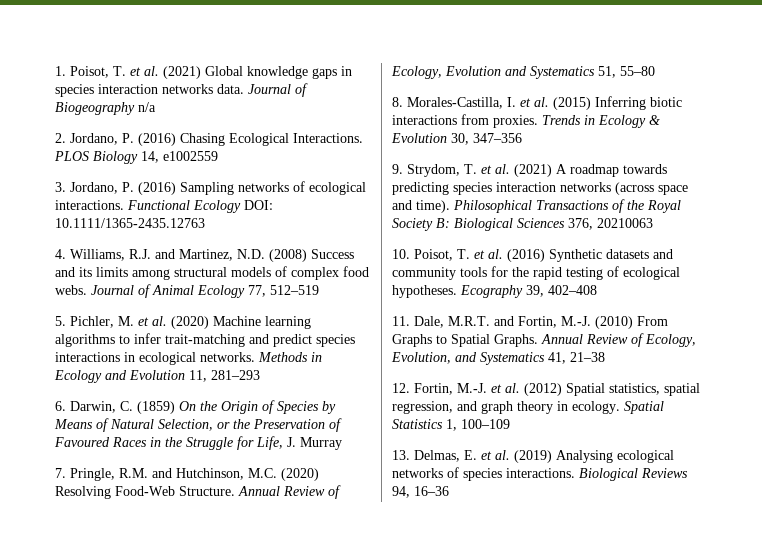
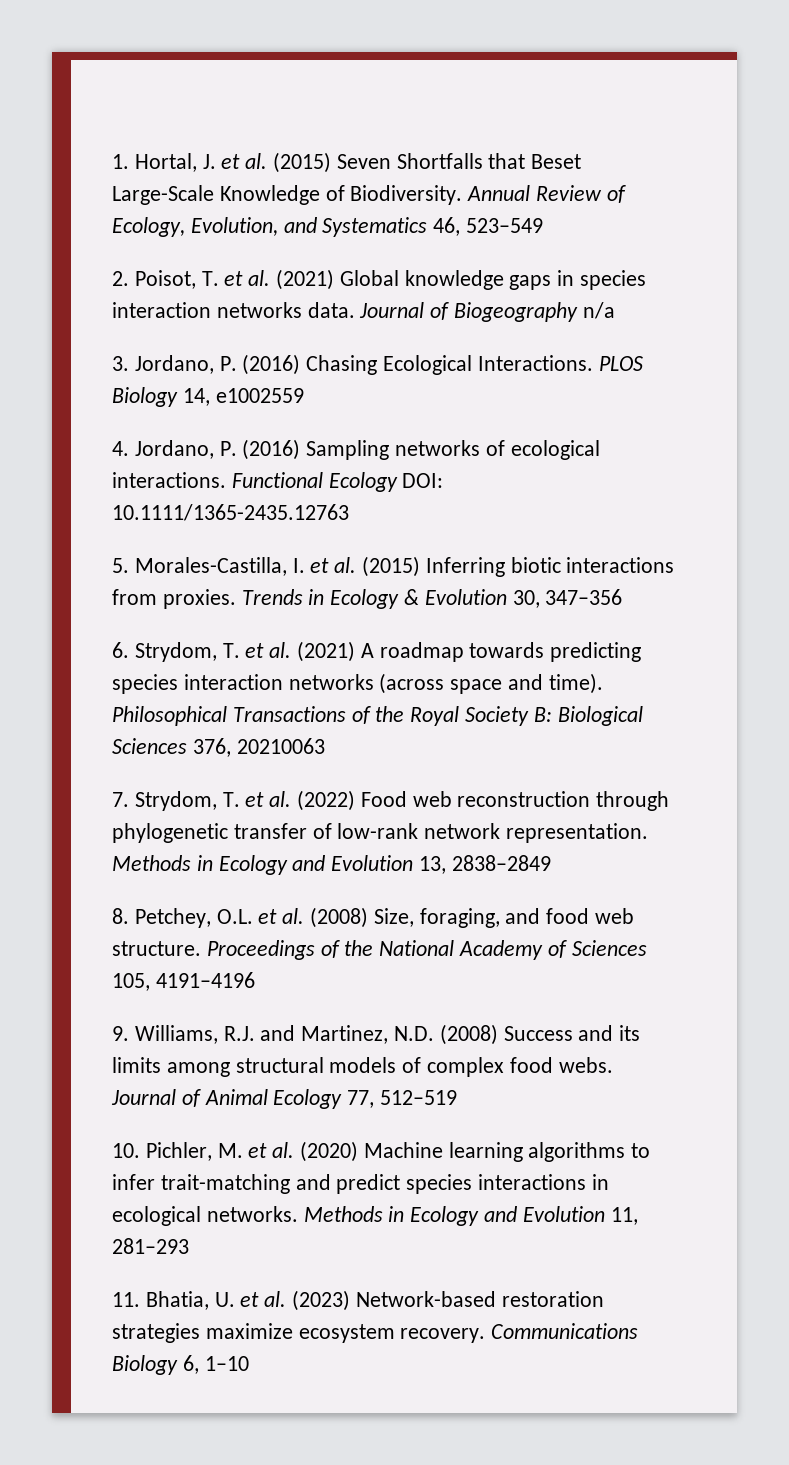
- 1. Poisot, T. et al. (2021) Global knowledge gaps in species interaction networks data.
+ 1. Hortal, J. et al. (2015) Seven Shortfalls that Beset Large-Scale Knowledge of Biodiversity. Annual Review of Ecology, Evolution, and Systematics 46, 523–549
+ 2. Poisot, T. et al. (2021) Global knowledge gaps in species interaction networks data.
- 2. Jordano, P. (2016) Chasing Ecological Interactions.
+ 3. Jordano, P. (2016) Chasing Ecological Interactions.
- 3. Jordano, P. (2016) Sampling networks of ecological interactions.
+ 4. Jordano, P. (2016) Sampling networks of ecological interactions.
- 4. Williams, R.J. and Martinez, N.D. (2008) Success and its limits among structural models of complex food webs. Journal of Animal Ecology 77, 512–519
- 5. Pichler, M. et al. (2020) Machine learning algorithms to infer trait-matching and predict species interactions in ecological networks. Methods in Ecology and Evolution 11, 281–293
- 6. Darwin, C. (1859) On the Origin of Species by Means of Natural Selection, or the Preservation of Favoured Races in the Struggle for Life, J. Murray
- 7. Pringle, R.M. and Hutchinson, M.C. (2020) Resolving Food-Web Structure. Annual Review of Ecology, Evolution and Systematics 51, 55–80
- 8. Morales-Castilla, I. et al. (2015) Inferring biotic interactions from proxies.
+ 5. Morales-Castilla, I. et al. (2015) Inferring biotic interactions from proxies.
- 9. Strydom, T. et al. (2021) A roadmap towards predicting species interaction networks (across space and time).
+ 6. Strydom, T. et al. (2021) A roadmap towards predicting species interaction networks (across space and time).
- 10. Poisot, T. et al. (2016) Synthetic datasets and community tools for the rapid testing of ecological hypotheses. Ecography 39, 402–408
- 11. Dale, M.R.T. and Fortin, M.-J. (2010) From Graphs to Spatial Graphs. Annual Review of Ecology, Evolution, and Systematics 41, 21–38
- 12. Fortin, M.-J. et al. (2012) Spatial statistics, spatial regression, and graph theory in ecology. Spatial Statistics 1, 100–109
- 13. Delmas, E. et al. (2019) Analysing ecological networks of species interactions. Biological Reviews 94, 16–36
+ 7. Strydom, T. et al. (2022) Food web reconstruction through phylogenetic transfer of low-rank network representation. Methods in Ecology and Evolution 13, 2838–2849
+ 8. Petchey, O.L. et al. (2008) Size, foraging, and food web structure. Proceedings of the National Academy of Sciences 105, 4191–4196
+ 9. Williams, R.J. and Martinez, N.D. (2008) Success and its limits among structural models of complex food webs. Journal of Animal Ecology 77, 512–519
+ 10. Pichler, M. et al. (2020) Machine learning algorithms to infer trait-matching and predict species interactions in ecological networks. Methods in Ecology and Evolution 11, 281–293
+ 11. Bhatia, U. et al. (2023) Network-based restoration strategies maximize ecosystem recovery. Communications Biology 6, 1–10

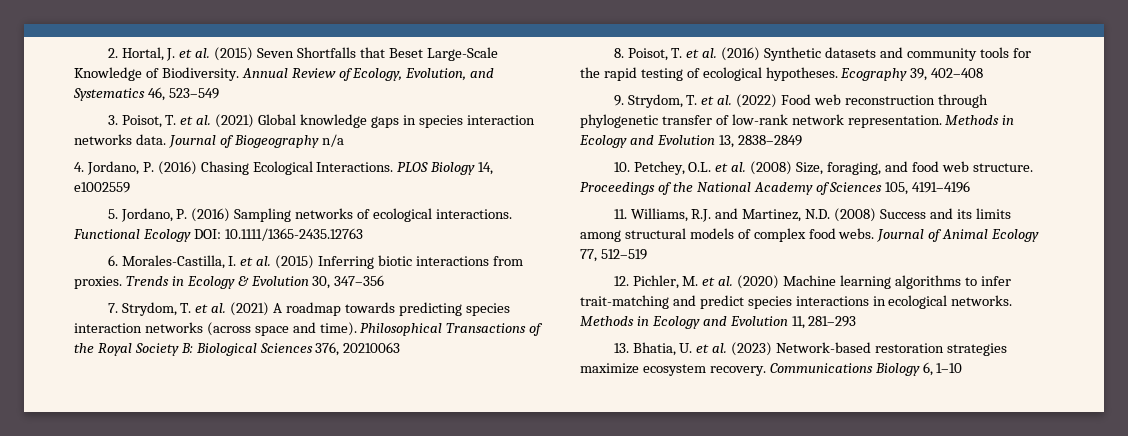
- 1. Hortal, J. et al. (2015) Seven Shortfalls that Beset Large-Scale Knowledge of Biodiversity.
+ 2. Hortal, J. et al. (2015) Seven Shortfalls that Beset Large-Scale Knowledge of Biodiversity.
- 2. Poisot, T. et al. (2021) Global knowledge gaps in species interaction networks data.
+ 3. Poisot, T. et al. (2021) Global knowledge gaps in species interaction networks data.
- 3. Jordano, P. (2016) Chasing Ecological Interactions.
+ 4. Jordano, P. (2016) Chasing Ecological Interactions.
- 4. Jordano, P. (2016) Sampling networks of ecological interactions.
+ 5. Jordano, P. (2016) Sampling networks of ecological interactions.
- 5. Morales-Castilla, I. et al. (2015) Inferring biotic interactions from proxies.
+ 6. Morales-Castilla, I. et al. (2015) Inferring biotic interactions from proxies.
- 6. Strydom, T. et al. (2021) A roadmap towards predicting species interaction networks (across space and time).
+ 7. Strydom, T. et al. (2021) A roadmap towards predicting species interaction networks (across space and time).
- 7. Strydom, T. et al. (2022) Food web reconstruction through phylogenetic transfer of low-rank network representation.
+ 8. Poisot, T. et al. (2016) Synthetic datasets and community tools for the rapid testing of ecological hypotheses. Ecography 39, 402–408
+ 9. Strydom, T. et al. (2022) Food web reconstruction through phylogenetic transfer of low-rank network representation.
- 8. Petchey, O.L. et al. (2008) Size, foraging, and food web structure.
+ 10. Petchey, O.L. et al. (2008) Size, foraging, and food web structure.
- 9. Williams, R.J. and Martinez, N.D. (2008) Success and its limits among structural models of complex food webs.
+ 11. Williams, R.J. and Martinez, N.D. (2008) Success and its limits among structural models of complex food webs.
- 10. Pichler, M. et al. (2020) Machine learning algorithms to infer trait-matching and predict species interactions in ecological networks.
+ 12. Pichler, M. et al. (2020) Machine learning algorithms to infer trait-matching and predict species interactions in ecological networks.
- 11. Bhatia, U. et al. (2023) Network-based restoration strategies maximize ecosystem recovery.
+ 13. Bhatia, U. et al. (2023) Network-based restoration strategies maximize ecosystem recovery.

